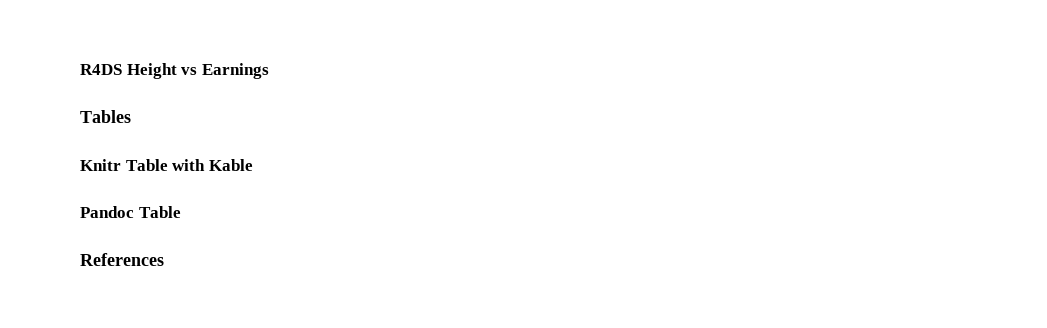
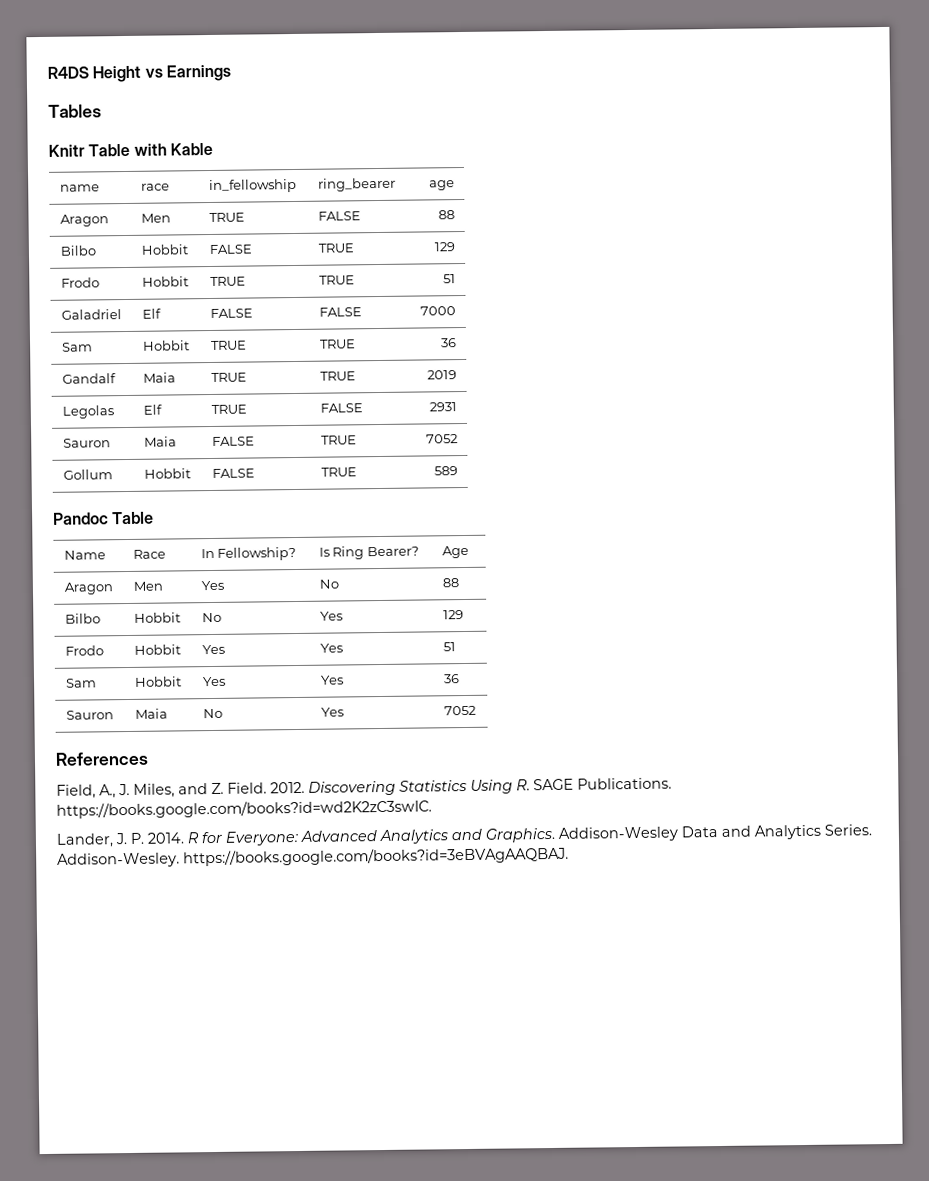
+ name | race | in_fellowship | ring_bearer | age
+ Aragon | Men | TRUE | FALSE | 88
+ Bilbo | Hobbit | FALSE | TRUE | 129
+ Frodo | Hobbit | TRUE | TRUE | 51
+ Galadriel | Elf | FALSE | FALSE | 7000
+ Sam | Hobbit | TRUE | TRUE | 36
+ Gandalf | Maia | TRUE | TRUE | 2019
+ Legolas | Elf | TRUE | FALSE | 2931
+ Sauron | Maia | FALSE | TRUE | 7052
+ Gollum | Hobbit | FALSE | TRUE | 589
  Pandoc Table
+ Name | Race | In Fellowship? | Is Ring Bearer? | Age
+ Aragon | Men | Yes | No | 88
+ Bilbo | Hobbit | No | Yes | 129
+ Frodo | Hobbit | Yes | Yes | 51
+ Sam | Hobbit | Yes | Yes | 36
+ Sauron | Maia | No | Yes | 7052
  References
+ Field, A., J. Miles, and Z. Field. 2012. Discovering Statistics Using R. SAGE Publications. https://books.google.com/books?id=wd2K2zC3swIC.
+ Lander, J. P. 2014. R for Everyone: Advanced Analytics and Graphics. Addison-Wesley Data and Analytics Series. Addison-Wesley. https://books.google.com/books?id=3eBVAgAAQBAJ.

